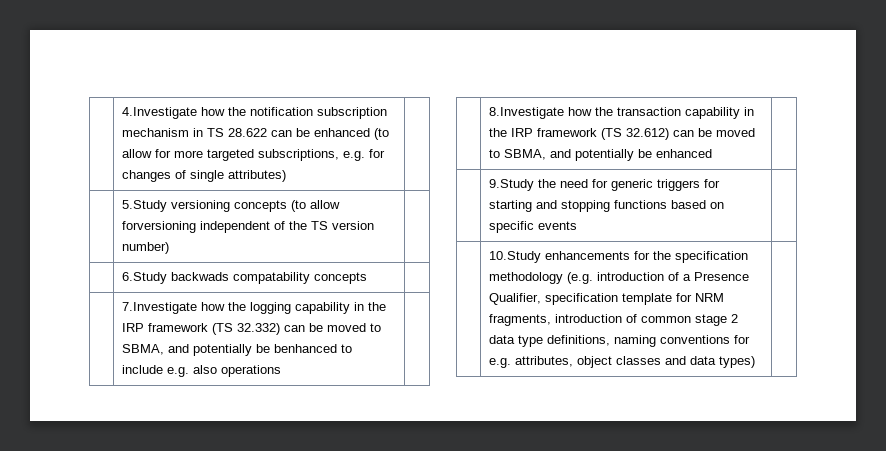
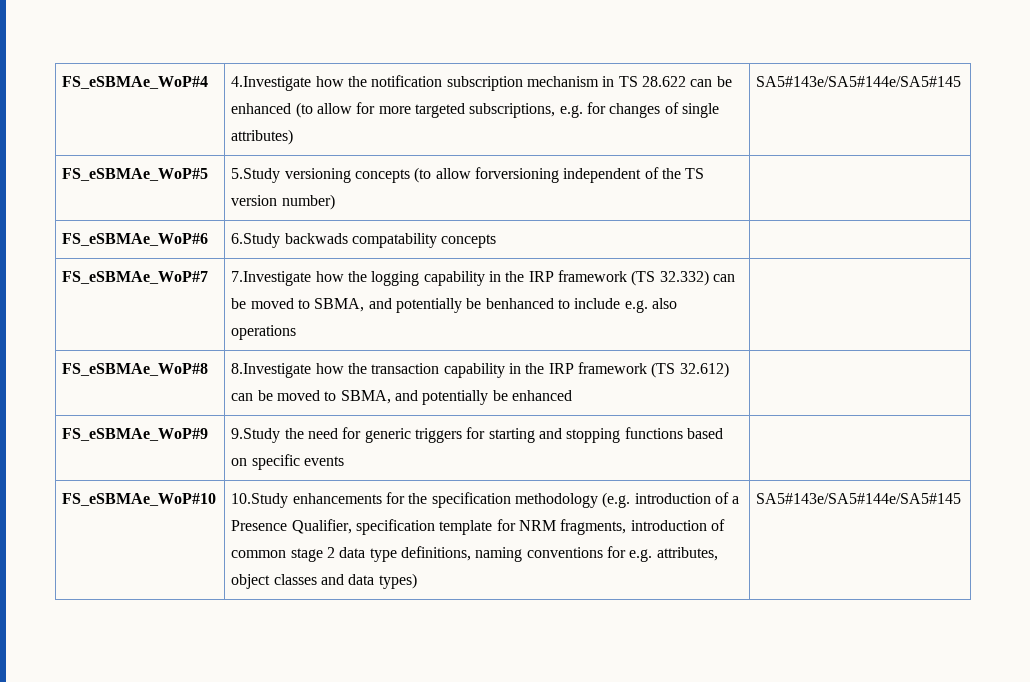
- | 4.Investigate how the notification subscription mechanism in TS 28.622 can be enhanced (to allow for more targeted subscriptions, e.g. for changes of single attributes) |
- | 5.Study versioning concepts (to allow forversioning independent of the TS version number) |
+ FS_eSBMAe_WoP#4 | 4.Investigate how the notification subscription mechanism in TS 28.622 can be enhanced (to allow for more targeted subscriptions, e.g. for changes of single attributes) | SA5#143e/SA5#144e/SA5#145
+ FS_eSBMAe_WoP#5 | 5.Study versioning concepts (to allow forversioning independent of the TS version number) |
- | 6.Study backwads compatability concepts |
+ FS_eSBMAe_WoP#6 | 6.Study backwads compatability concepts |
- | 7.Investigate how the logging capability in the IRP framework (TS 32.332) can be moved to SBMA, and potentially be benhanced to include e.g. also operations |
+ FS_eSBMAe_WoP#7 | 7.Investigate how the logging capability in the IRP framework (TS 32.332) can be moved to SBMA, and potentially be benhanced to include e.g. also operations |
- | 8.Investigate how the transaction capability in the IRP framework (TS 32.612) can be moved to SBMA, and potentially be enhanced |
+ FS_eSBMAe_WoP#8 | 8.Investigate how the transaction capability in the IRP framework (TS 32.612) can be moved to SBMA, and potentially be enhanced |
- | 9.Study the need for generic triggers for starting and stopping functions based on specific events |
+ FS_eSBMAe_WoP#9 | 9.Study the need for generic triggers for starting and stopping functions based on specific events |
- | 10.Study enhancements for the specification methodology (e.g. introduction of a Presence Qualifier, specification template for NRM fragments, introduction of common stage 2 data type definitions, naming conventions for e.g. attributes, object classes and data types) |
+ FS_eSBMAe_WoP#10 | 10.Study enhancements for the specification methodology (e.g. introduction of a Presence Qualifier, specification template for NRM fragments, introduction of common stage 2 data type definitions, naming conventions for e.g. attributes, object classes and data types) | SA5#143e/SA5#144e/SA5#145

